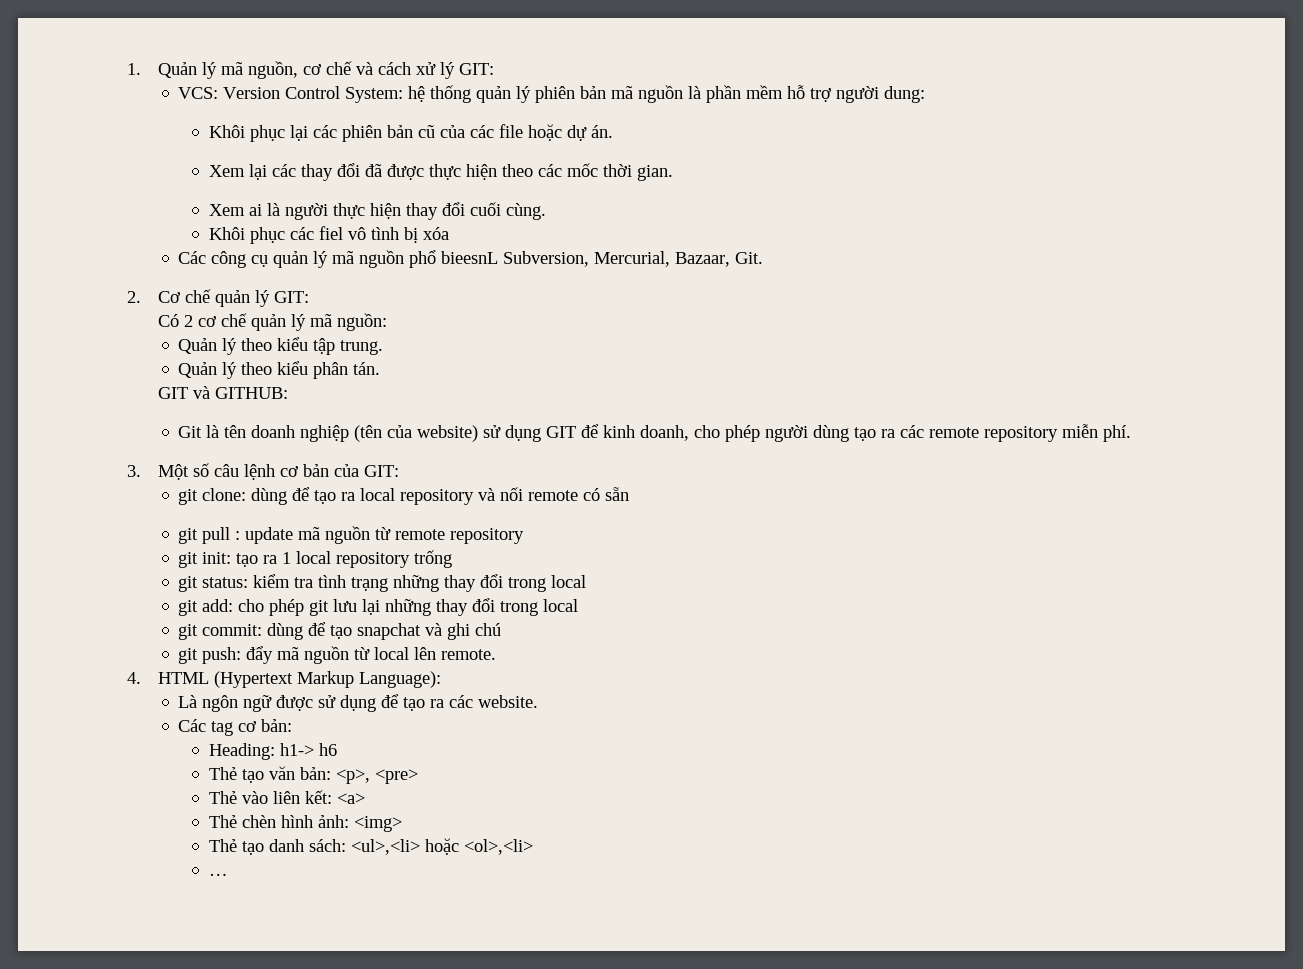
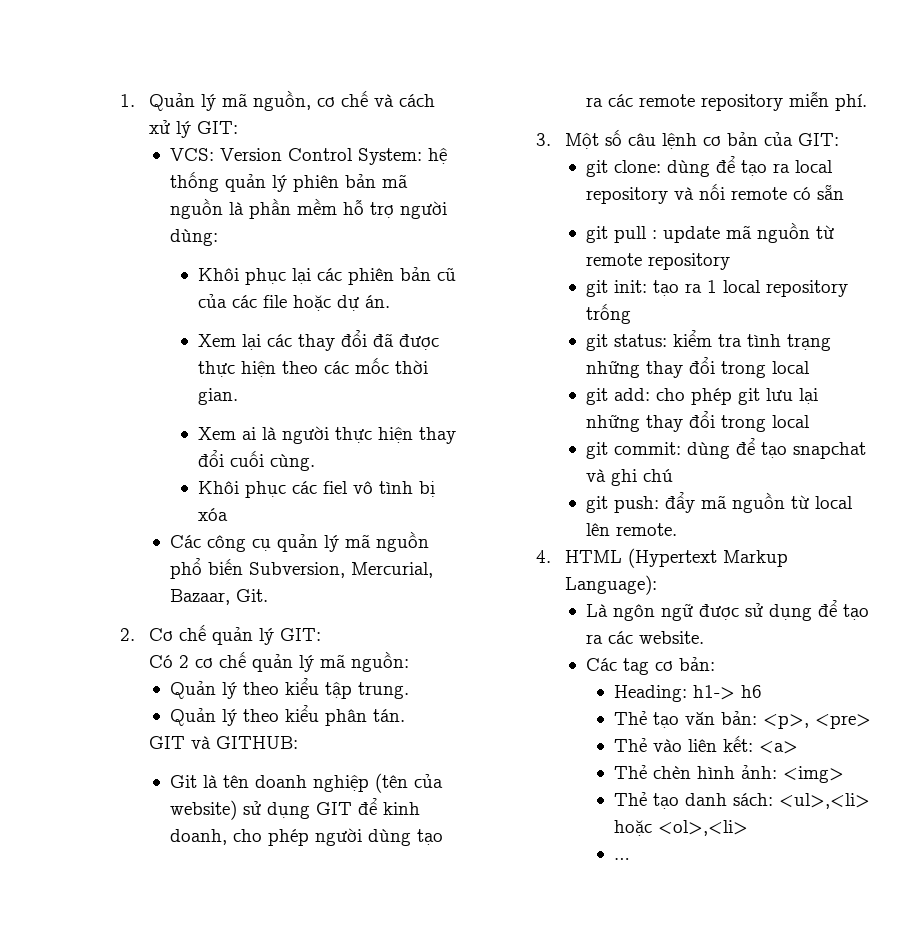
- VCS: Version Control System: hệ thống quản lý phiên bản mã nguồn là phần mềm hỗ trợ người dung:
+ VCS: Version Control System: hệ thống quản lý phiên bản mã nguồn là phần mềm hỗ trợ người dùng:
- Các công cụ quản lý mã nguồn phổ bieesnL Subversion, Mercurial, Bazaar, Git.
+ Các công cụ quản lý mã nguồn phổ biến Subversion, Mercurial, Bazaar, Git.

